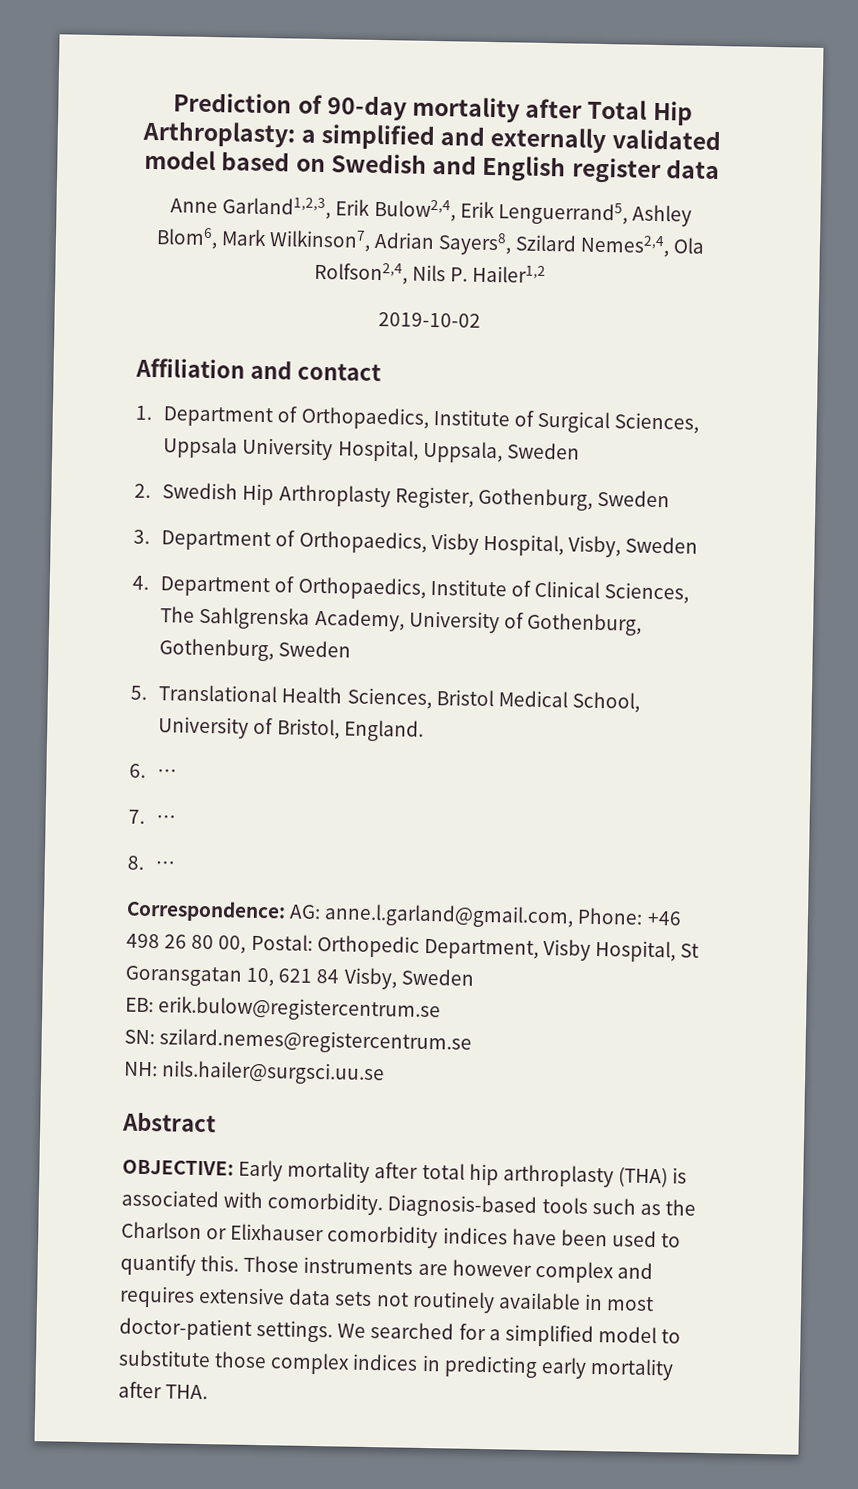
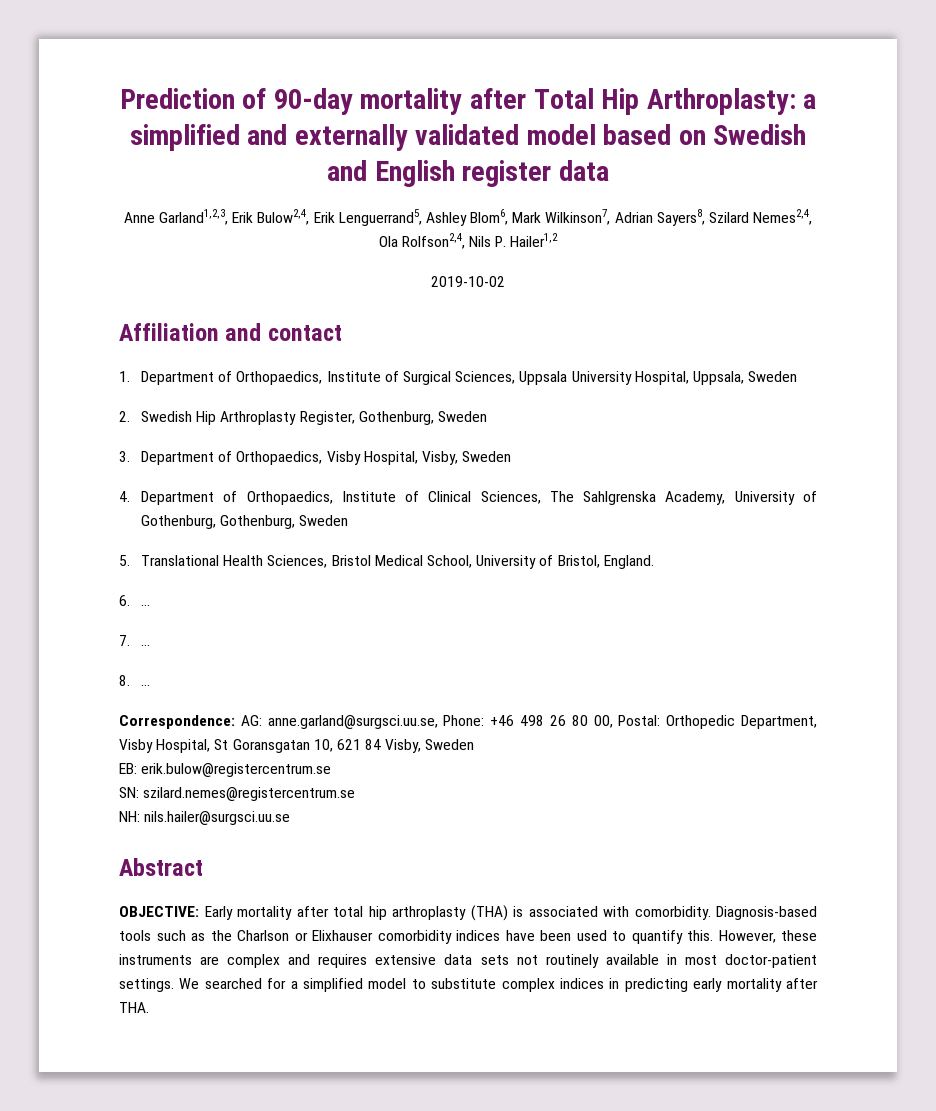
- Correspondence: AG: anne.l.garland@gmail.com, Phone: +46 498 26 80 00, Postal: Orthopedic Department, Visby Hospital, St Goransgatan 10, 621 84 Visby, Sweden
+ Correspondence: AG: anne.garland@surgsci.uu.se, Phone: +46 498 26 80 00, Postal: Orthopedic Department, Visby Hospital, St Goransgatan 10, 621 84 Visby, Sweden
- Those instruments are however complex and requires extensive data sets not routinely available in most doctor-patient settings.
+ However, these instruments are complex and requires extensive data sets not routinely available in most doctor-patient settings.
- We searched for a simplified model to substitute those complex indices in predicting early mortality after THA.
+ We searched for a simplified model to substitute complex indices in predicting early mortality after THA.

